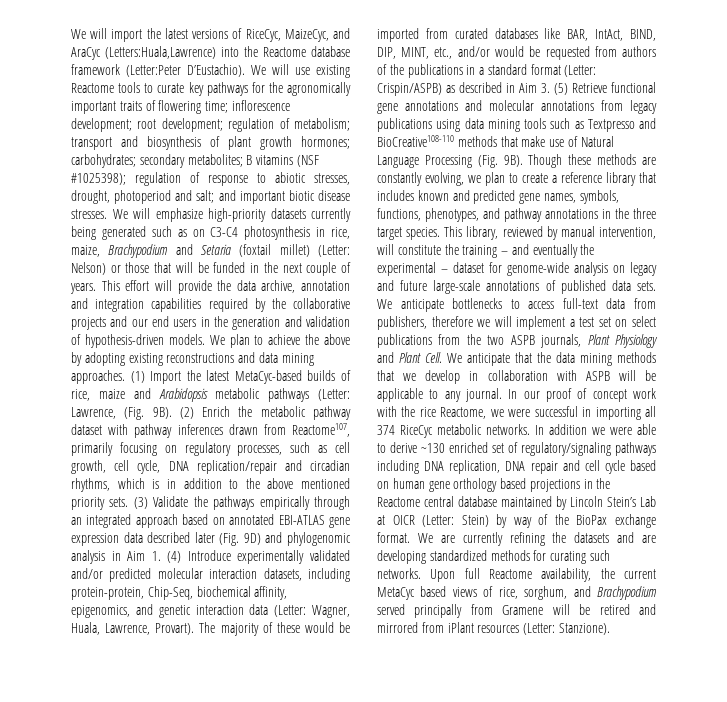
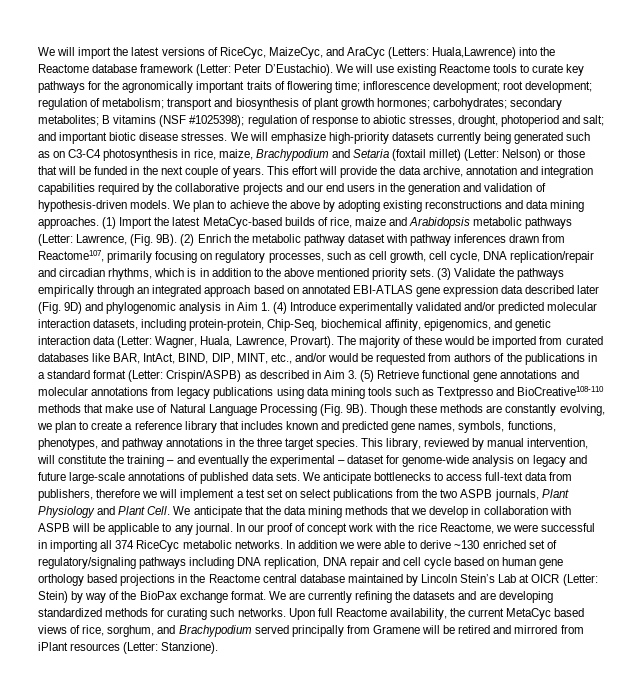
- We will import the latest versions of RiceCyc, MaizeCyc, and AraCyc (Letters:Huala,Lawrence) into the Reactome database framework (Letter:Peter D’Eustachio).
+ We will import the latest versions of RiceCyc, MaizeCyc, and AraCyc (Letters: Huala,Lawrence) into the Reactome database framework (Letter: Peter D’Eustachio).

